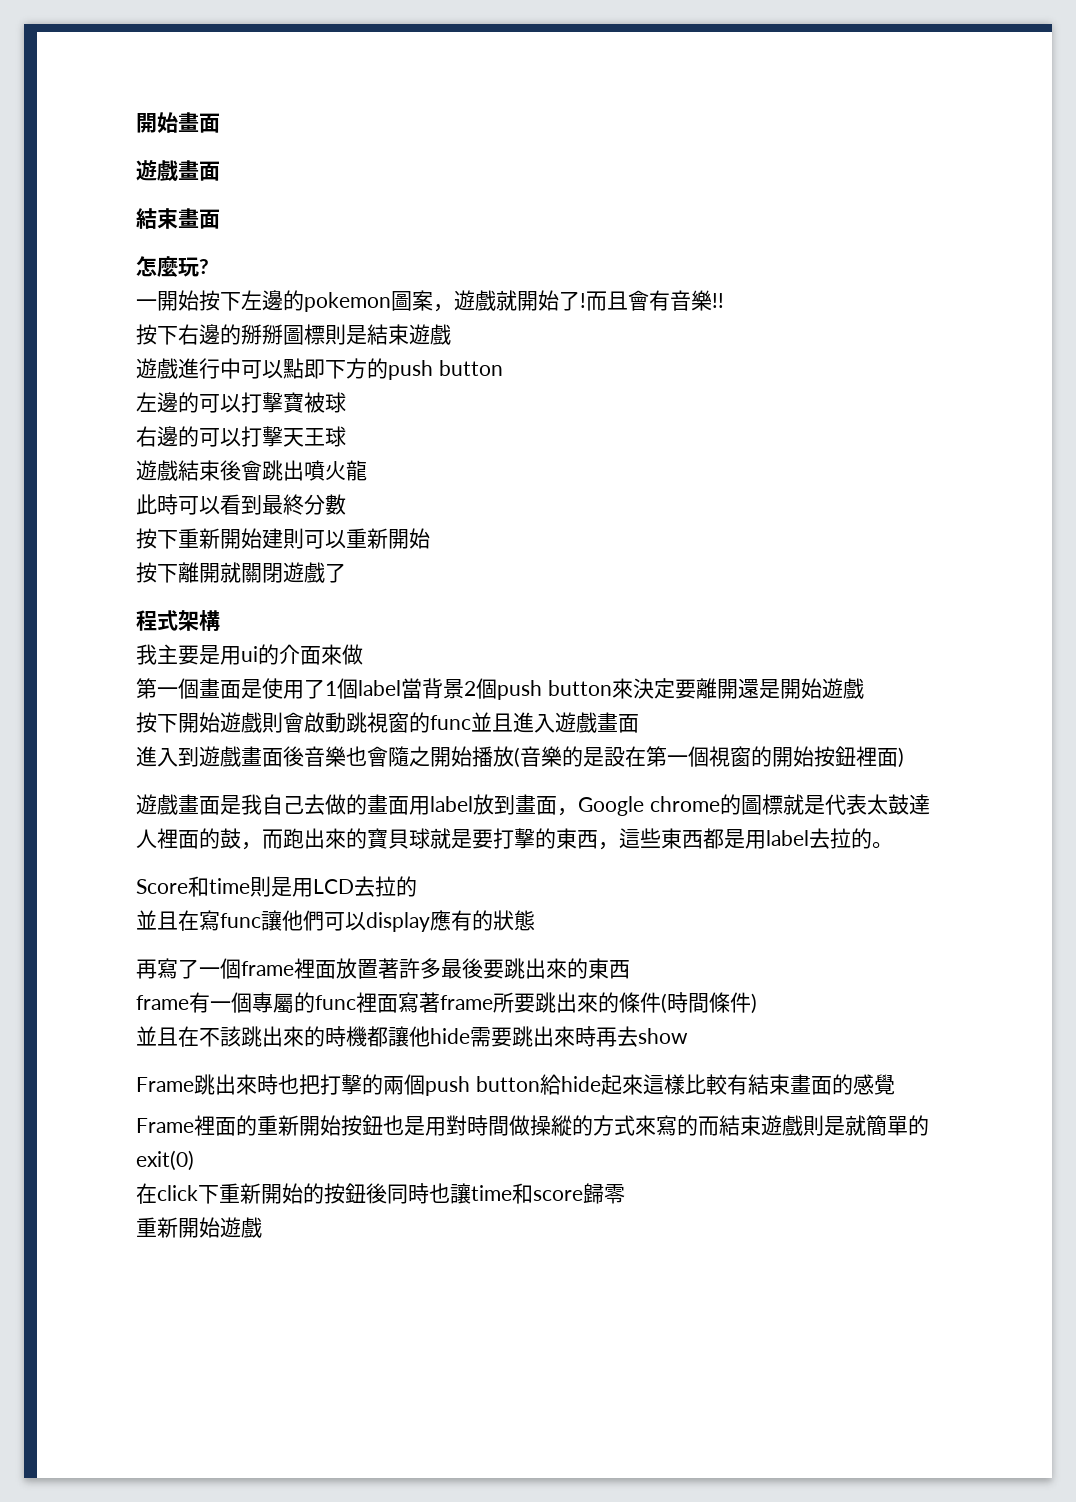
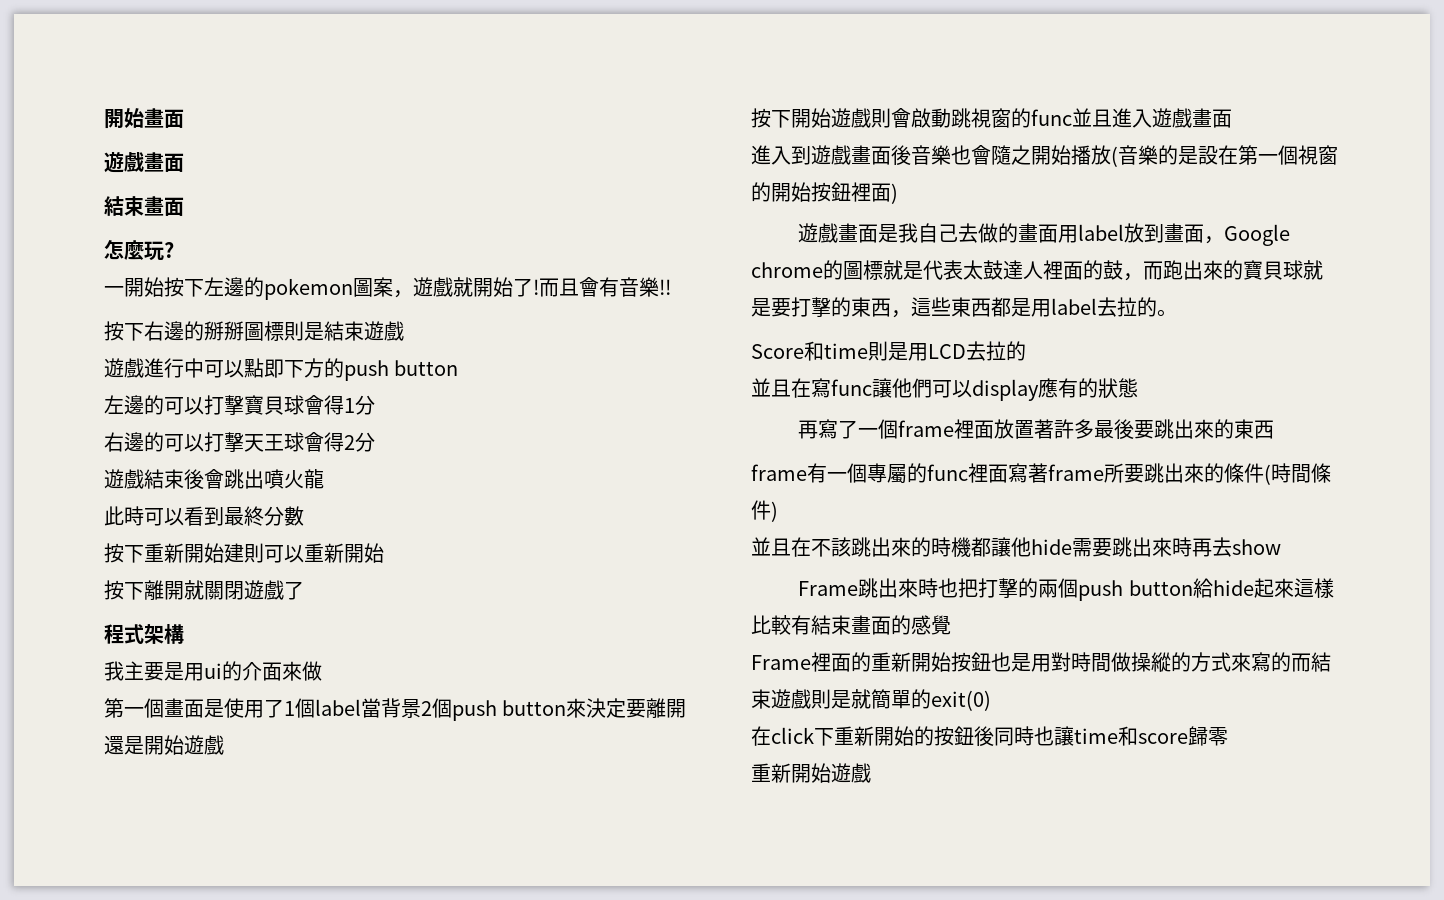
- 左邊的可以打擊寶被球
+ 左邊的可以打擊寶貝球會得1分
- 右邊的可以打擊天王球
+ 右邊的可以打擊天王球會得2分

